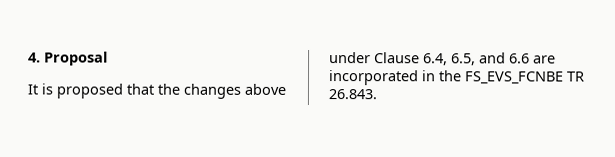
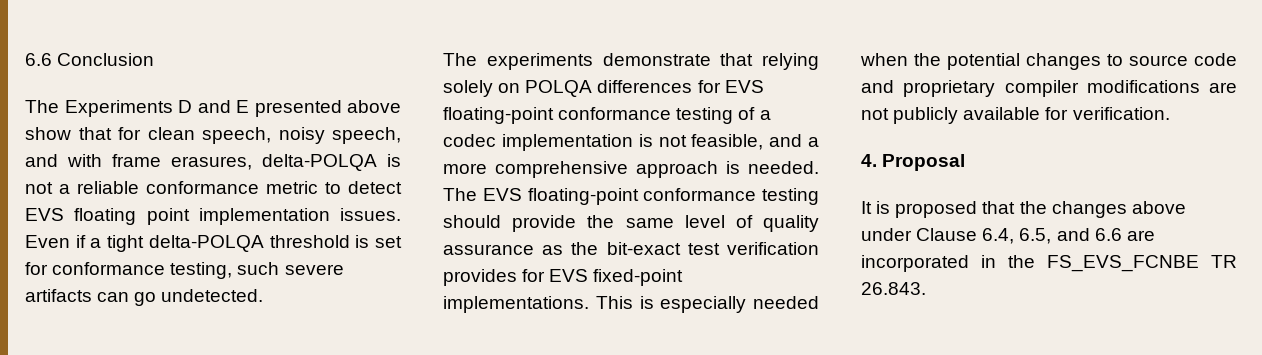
+ 6.6 Conclusion
+ The Experiments D and E presented above show that for clean speech, noisy speech, and with frame erasures, delta-POLQA is not a reliable conformance metric to detect EVS floating point implementation issues. Even if a tight delta-POLQA threshold is set for conformance testing, such severe artifacts can go undetected.
+ The experiments demonstrate that relying solely on POLQA differences for EVS floating-point conformance testing of a codec implementation is not feasible, and a more comprehensive approach is needed. The EVS floating-point conformance testing should provide the same level of quality assurance as the bit-exact test verification provides for EVS fixed-point implementations. This is especially needed when the potential changes to source code and proprietary compiler modifications are not publicly available for verification.

